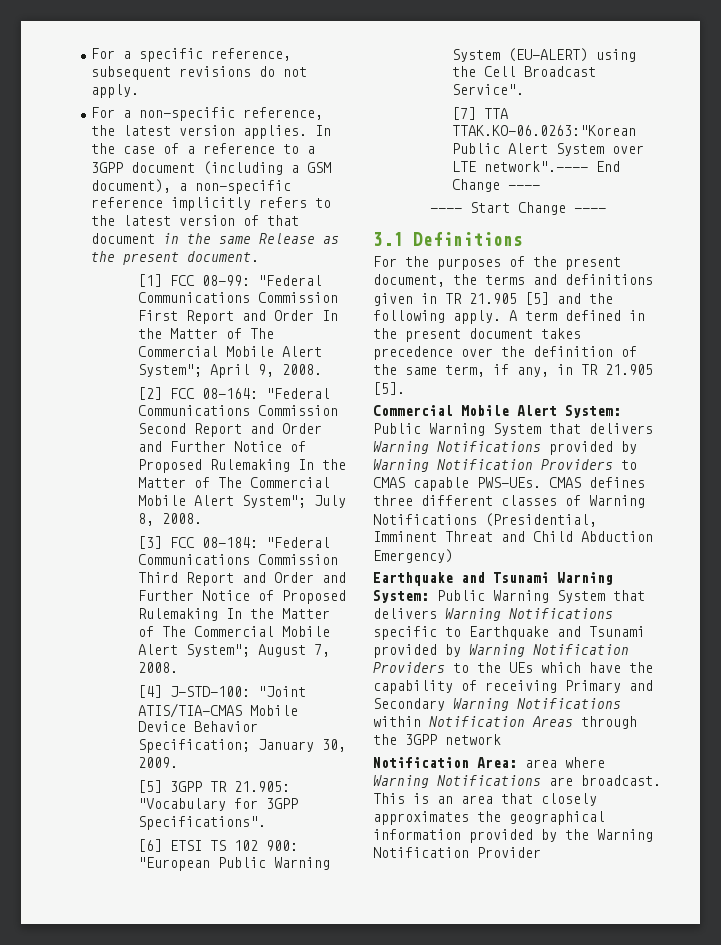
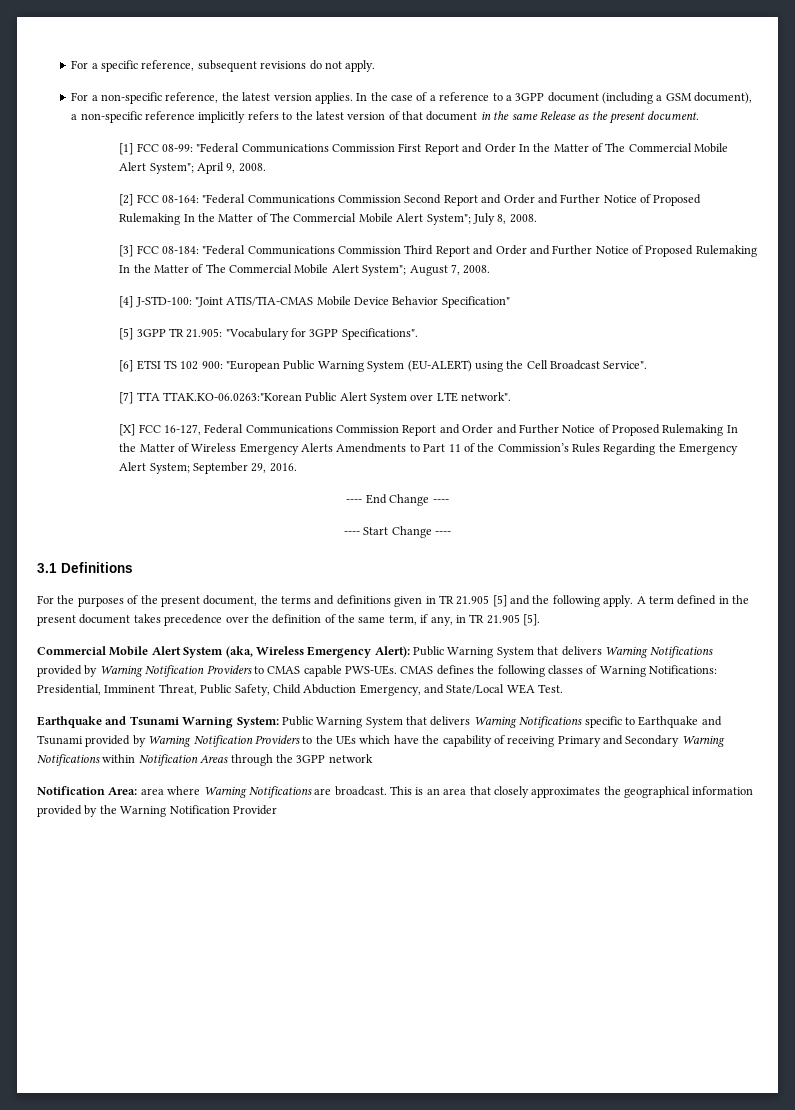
- [4] J-STD-100: "Joint ATIS/TIA-CMAS Mobile Device Behavior Specification; January 30, 2009.
+ [4] J-STD-100: "Joint ATIS/TIA-CMAS Mobile Device Behavior Specification"
- [7] TTA TTAK.KO-06.0263:"Korean Public Alert System over LTE network".---- End Change ----
+ [7] TTA TTAK.KO-06.0263:"Korean Public Alert System over LTE network".
+ [X] FCC 16-127, Federal Communications Commission Report and Order and Further Notice of Proposed Rulemaking In the Matter of Wireless Emergency Alerts Amendments to Part 11 of the Commission’s Rules Regarding the Emergency Alert System; September 29, 2016.
+ ---- End Change ----
- Commercial Mobile Alert System: Public Warning System that delivers Warning Notifications provided by Warning Notification Providers to CMAS capable PWS-UEs.
+ Commercial Mobile Alert System (aka, Wireless Emergency Alert): Public Warning System that delivers Warning Notifications provided by Warning Notification Providers to CMAS capable PWS-UEs.
- CMAS defines three different classes of Warning Notifications (Presidential, Imminent Threat and Child Abduction Emergency)
+ CMAS defines the following classes of Warning Notifications: Presidential, Imminent Threat, Public Safety, Child Abduction Emergency, and State/Local WEA Test.

